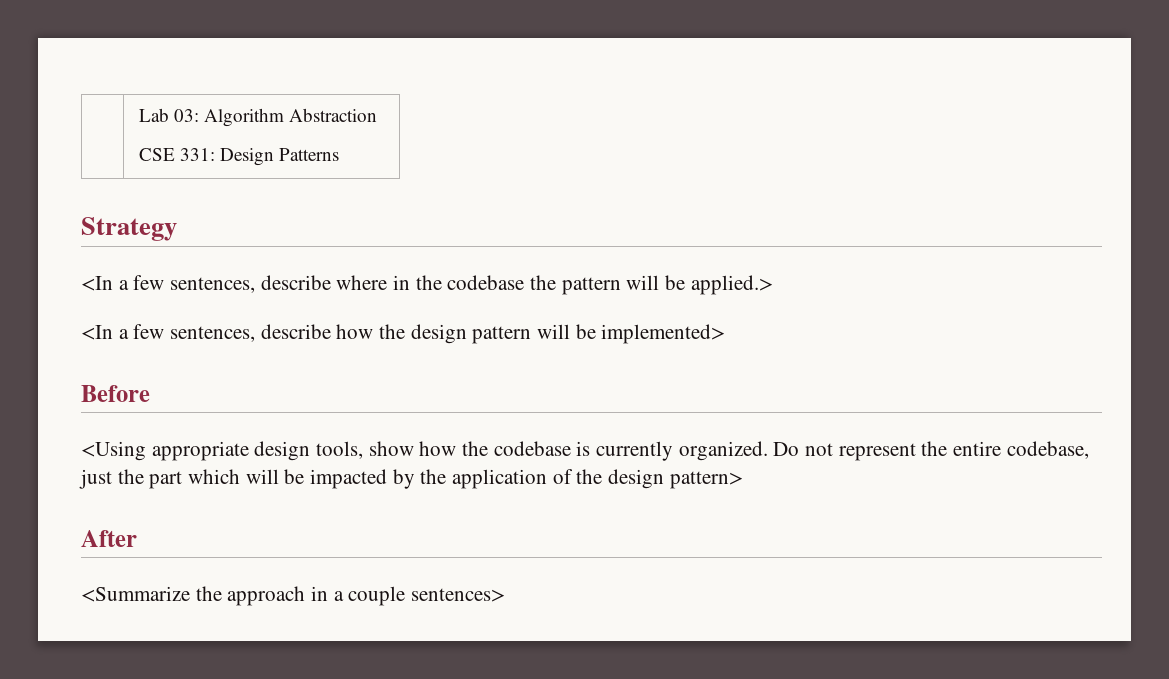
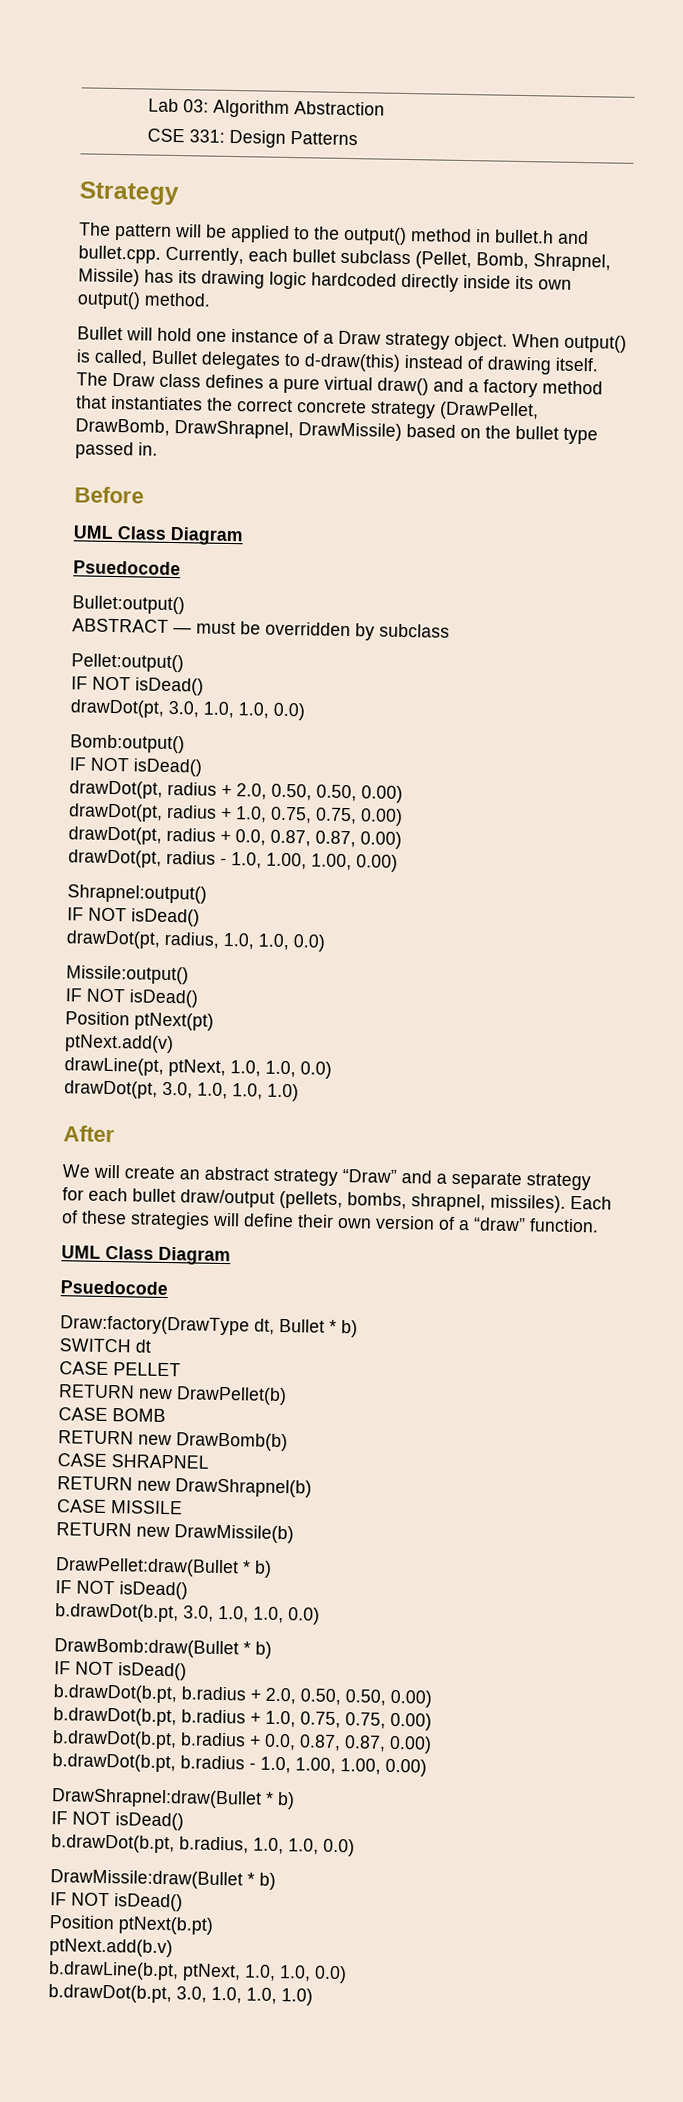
- <In a few sentences, describe where in the codebase the pattern will be applied.>
- <In a few sentences, describe how the design pattern will be implemented>
+ The pattern will be applied to the output() method in bullet.h and bullet.cpp. Currently, each bullet subclass (Pellet, Bomb, Shrapnel, Missile) has its drawing logic hardcoded directly inside its own output() method.
+ Bullet will hold one instance of a Draw strategy object. When output() is called, Bullet delegates to d-draw(this) instead of drawing itself. The Draw class defines a pure virtual draw() and a factory method that instantiates the correct concrete strategy (DrawPellet, DrawBomb, DrawShrapnel, DrawMissile) based on the bullet type passed in.
  Before
- <Using appropriate design tools, show how the codebase is currently organized. Do not represent the entire codebase, just the part which will be impacted by the application of the design pattern>
+ UML Class Diagram
+ Psuedocode
+ Bullet:output()
+ ABSTRACT — must be overridden by subclass
+ Pellet:output()
+ IF NOT isDead()
+ drawDot(pt, 3.0, 1.0, 1.0, 0.0)
+ Bomb:output()
+ IF NOT isDead()
+ drawDot(pt, radius + 2.0, 0.50, 0.50, 0.00)
+ drawDot(pt, radius + 1.0, 0.75, 0.75, 0.00)
+ drawDot(pt, radius + 0.0, 0.87, 0.87, 0.00)
+ drawDot(pt, radius - 1.0, 1.00, 1.00, 0.00)
+ Shrapnel:output()
+ IF NOT isDead()
+ drawDot(pt, radius, 1.0, 1.0, 0.0)
+ Missile:output()
+ IF NOT isDead()
+ Position ptNext(pt)
+ ptNext.add(v)
+ drawLine(pt, ptNext, 1.0, 1.0, 0.0)
+ drawDot(pt, 3.0, 1.0, 1.0, 1.0)
  After
- <Summarize the approach in a couple sentences>
+ We will create an abstract strategy “Draw” and a separate strategy for each bullet draw/output (pellets, bombs, shrapnel, missiles). Each of these strategies will define their own version of a “draw” function.
+ UML Class Diagram
+ Psuedocode
+ Draw:factory(DrawType dt, Bullet * b)
+ SWITCH dt
+ CASE PELLET
+ RETURN new DrawPellet(b)
+ CASE BOMB
+ RETURN new DrawBomb(b)
+ CASE SHRAPNEL
+ RETURN new DrawShrapnel(b)
+ CASE MISSILE
+ RETURN new DrawMissile(b)
+ DrawPellet:draw(Bullet * b)
+ IF NOT isDead()
+ b.drawDot(b.pt, 3.0, 1.0, 1.0, 0.0)
+ DrawBomb:draw(Bullet * b)
+ IF NOT isDead()
+ b.drawDot(b.pt, b.radius + 2.0, 0.50, 0.50, 0.00)
+ b.drawDot(b.pt, b.radius + 1.0, 0.75, 0.75, 0.00)
+ b.drawDot(b.pt, b.radius + 0.0, 0.87, 0.87, 0.00)
+ b.drawDot(b.pt, b.radius - 1.0, 1.00, 1.00, 0.00)
+ DrawShrapnel:draw(Bullet * b)
+ IF NOT isDead()
+ b.drawDot(b.pt, b.radius, 1.0, 1.0, 0.0)
+ DrawMissile:draw(Bullet * b)
+ IF NOT isDead()
+ Position ptNext(b.pt)
+ ptNext.add(b.v)
+ b.drawLine(b.pt, ptNext, 1.0, 1.0, 0.0)
+ b.drawDot(b.pt, 3.0, 1.0, 1.0, 1.0)

